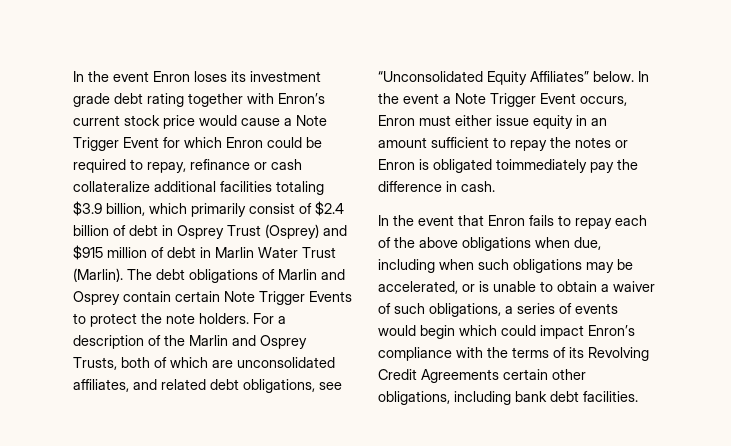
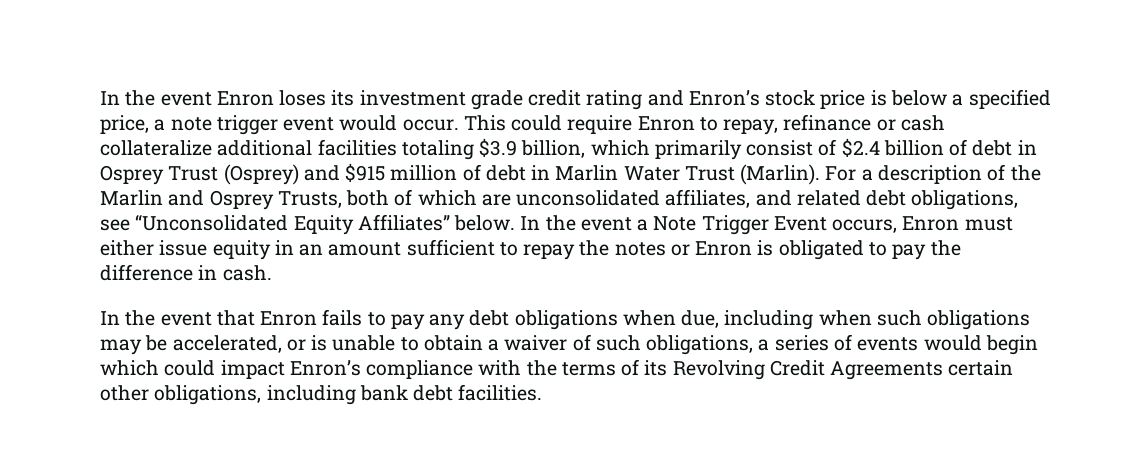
- In the event Enron loses its investment grade debt rating together with Enron’s current stock price would cause a Note Trigger Event for which Enron could be required to repay, refinance or cash collateralize additional facilities totaling $3.9 billion, which primarily consist of $2.4 billion of debt in Osprey Trust (Osprey) and $915 million of debt in Marlin Water Trust (Marlin).
+ In the event Enron loses its investment grade credit rating and Enron’s stock price is below a specified price, a note trigger event would occur. This could require Enron to repay, refinance or cash collateralize additional facilities totaling $3.9 billion, which primarily consist of $2.4 billion of debt in Osprey Trust (Osprey) and $915 million of debt in Marlin Water Trust (Marlin).
- The debt obligations of Marlin and Osprey contain certain Note Trigger Events to protect the note holders.
- In the event a Note Trigger Event occurs, Enron must either issue equity in an amount sufficient to repay the notes or Enron is obligated toimmediately pay the difference in cash.
+ In the event a Note Trigger Event occurs, Enron must either issue equity in an amount sufficient to repay the notes or Enron is obligated to pay the difference in cash.
- In the event that Enron fails to repay each of the above obligations when due, including when such obligations may be accelerated, or is unable to obtain a waiver of such obligations, a series of events would begin which could impact Enron’s compliance with the terms of its Revolving Credit Agreements certain other obligations, including bank debt facilities.
+ In the event that Enron fails to pay any debt obligations when due, including when such obligations may be accelerated, or is unable to obtain a waiver of such obligations, a series of events would begin which could impact Enron’s compliance with the terms of its Revolving Credit Agreements certain other obligations, including bank debt facilities.

